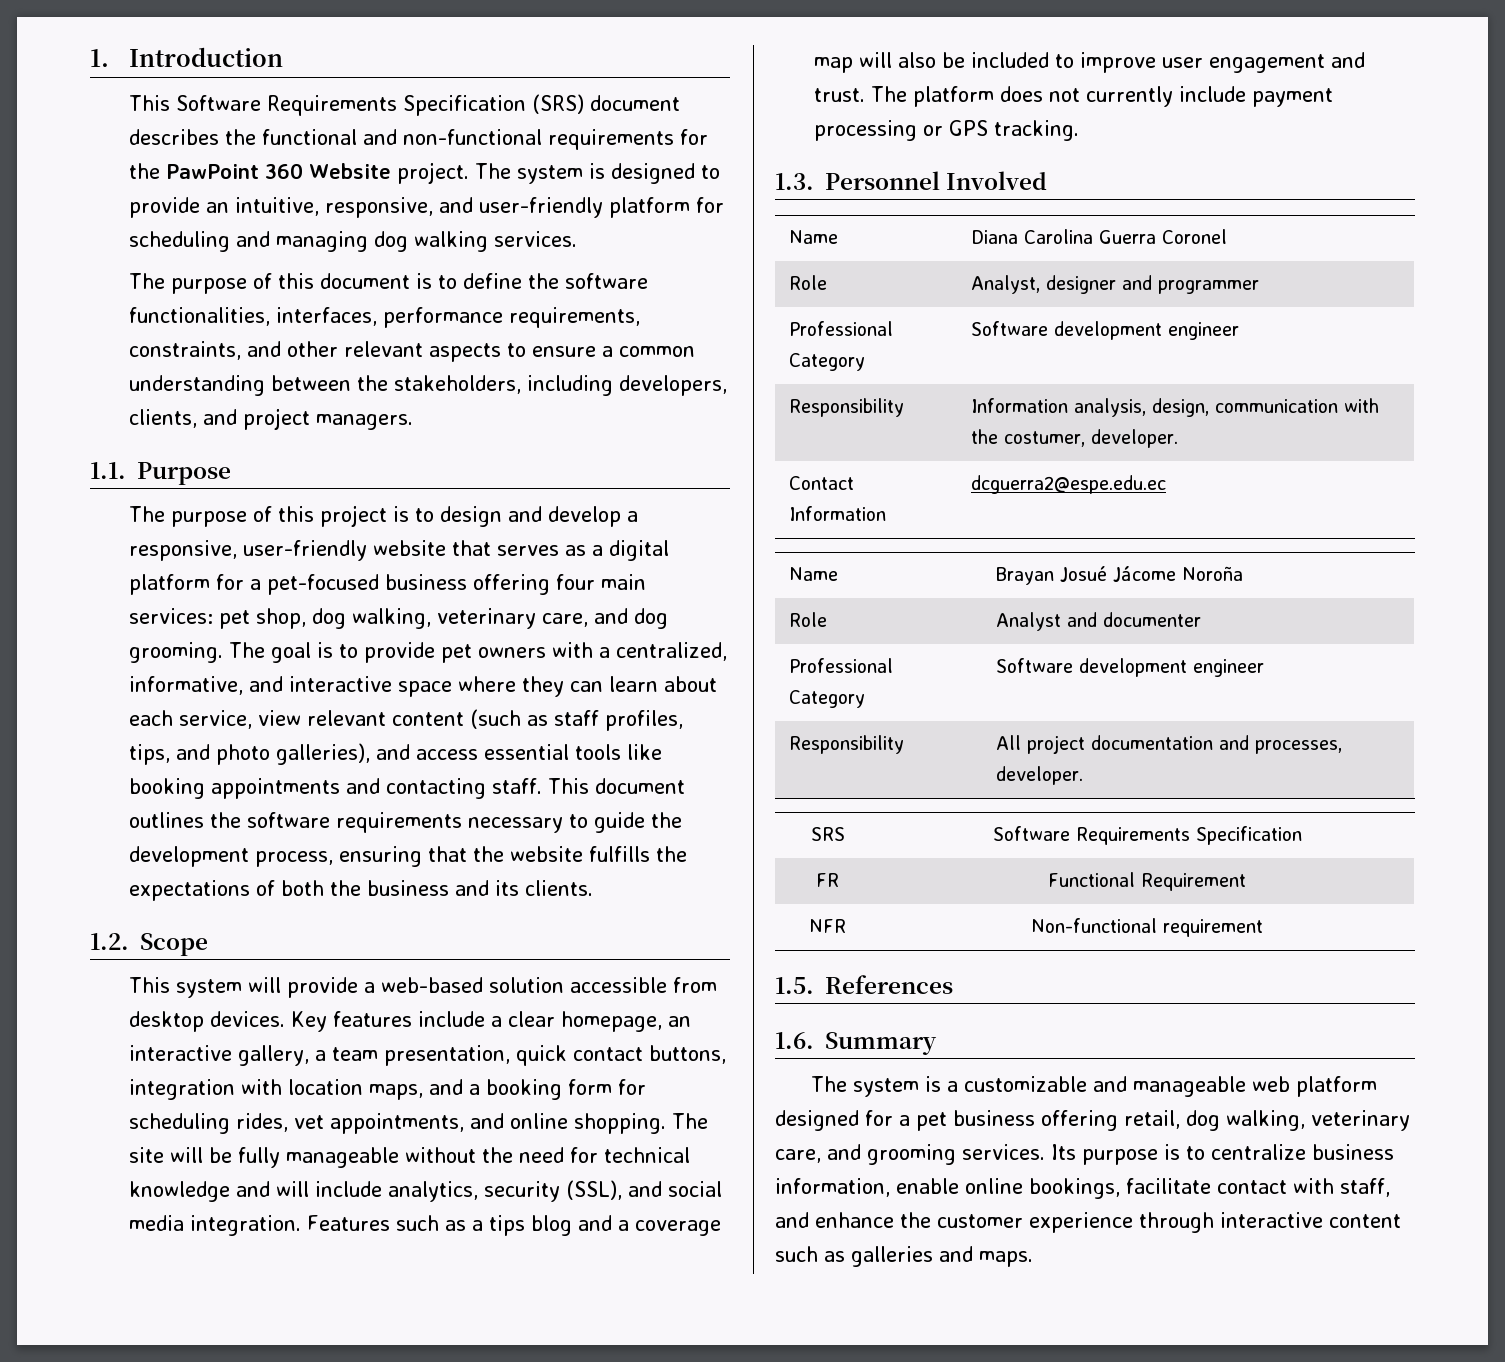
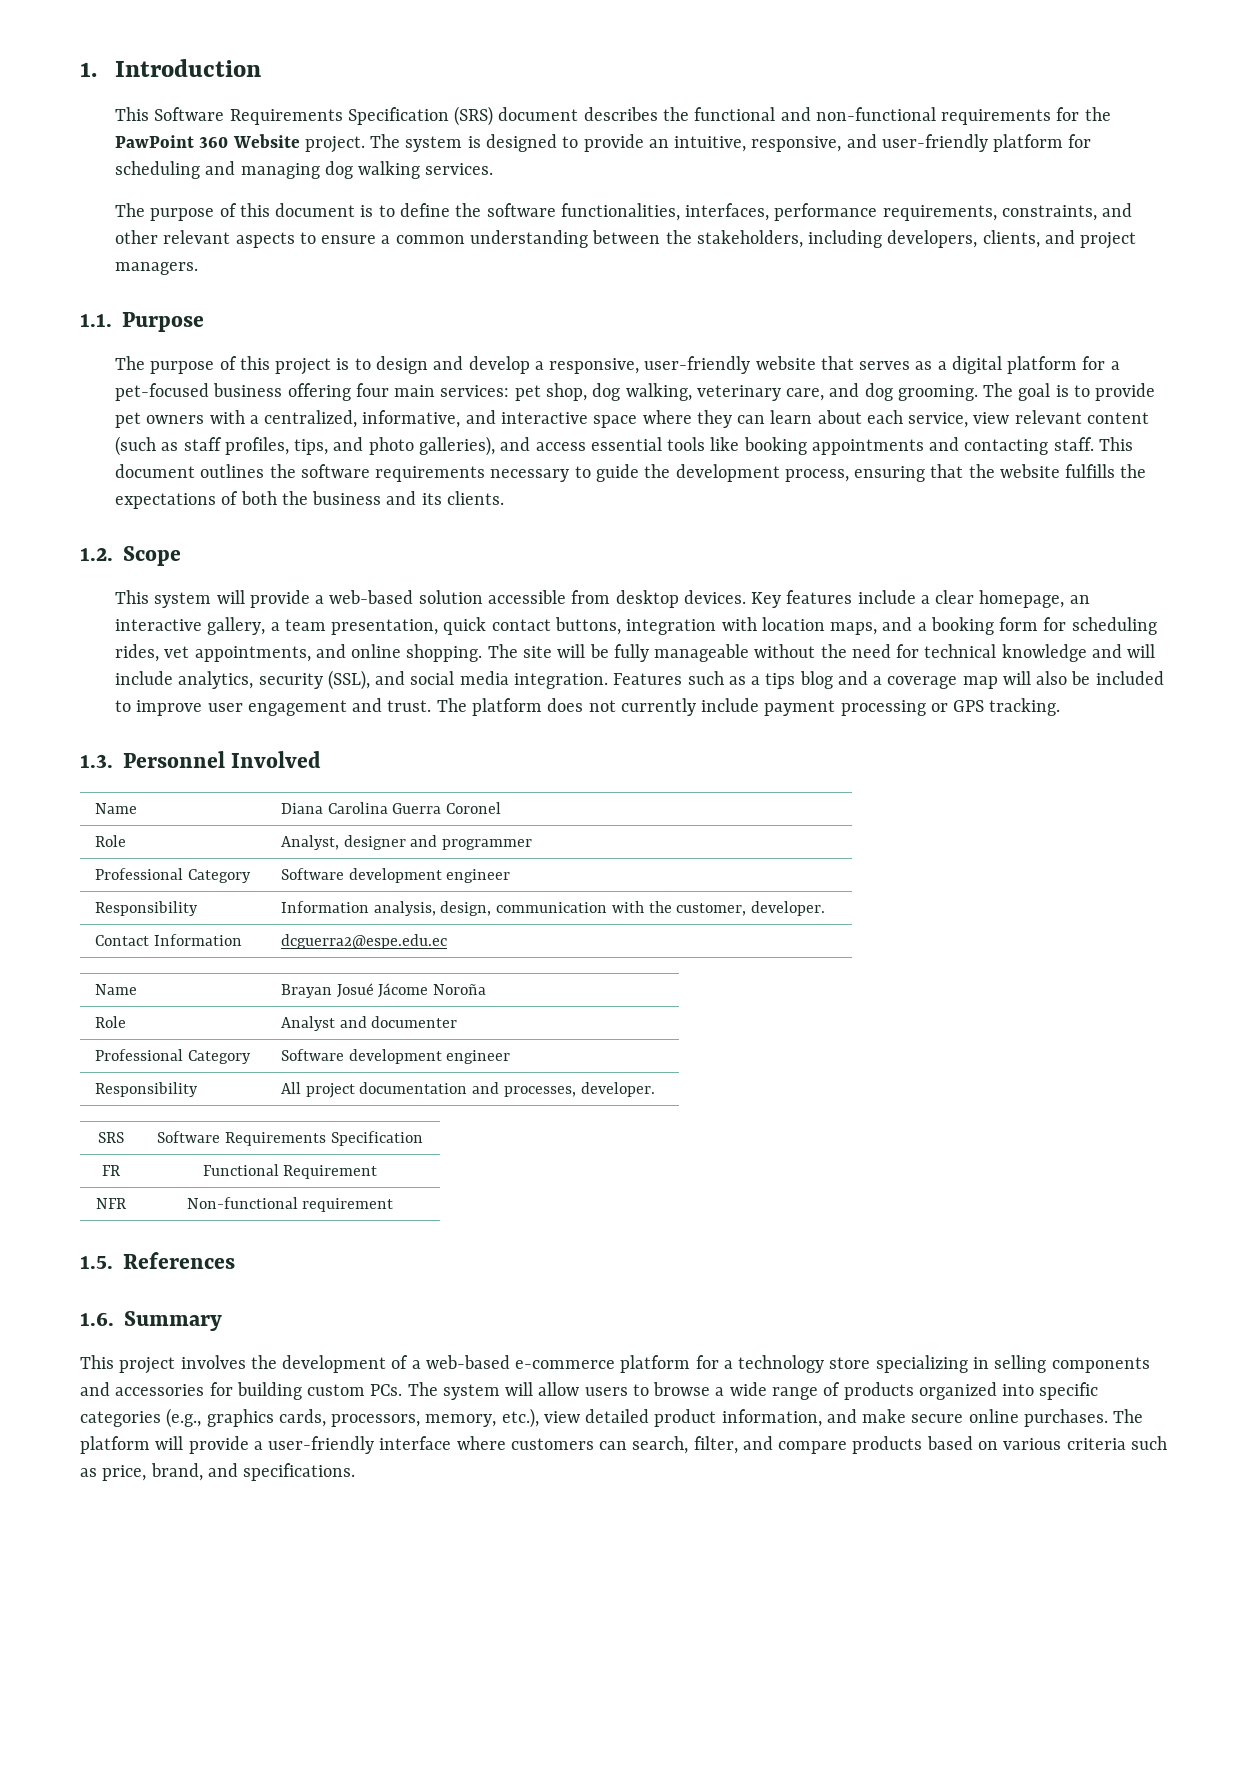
- Responsibility | Information analysis, design, communication with the costumer, developer.
+ Responsibility | Information analysis, design, communication with the customer, developer.
- The system is a customizable and manageable web platform designed for a pet business offering retail, dog walking, veterinary care, and grooming services. Its purpose is to centralize business information, enable online bookings, facilitate contact with staff, and enhance the customer experience through interactive content such as galleries and maps.
+ This project involves the development of a web-based e-commerce platform for a technology store specializing in selling components and accessories for building custom PCs. The system will allow users to browse a wide range of products organized into specific categories (e.g., graphics cards, processors, memory, etc.), view detailed product information, and make secure online purchases. The platform will provide a user-friendly interface where customers can search, filter, and compare products based on various criteria such as price, brand, and specifications.

